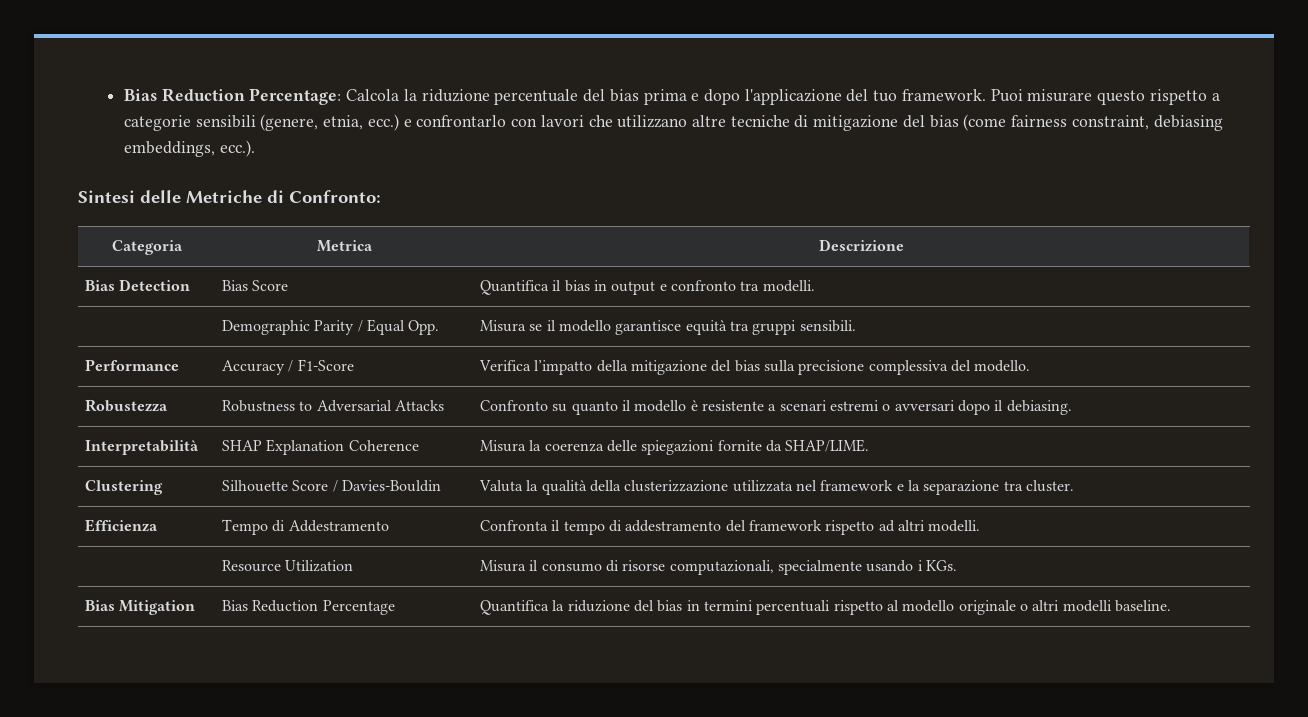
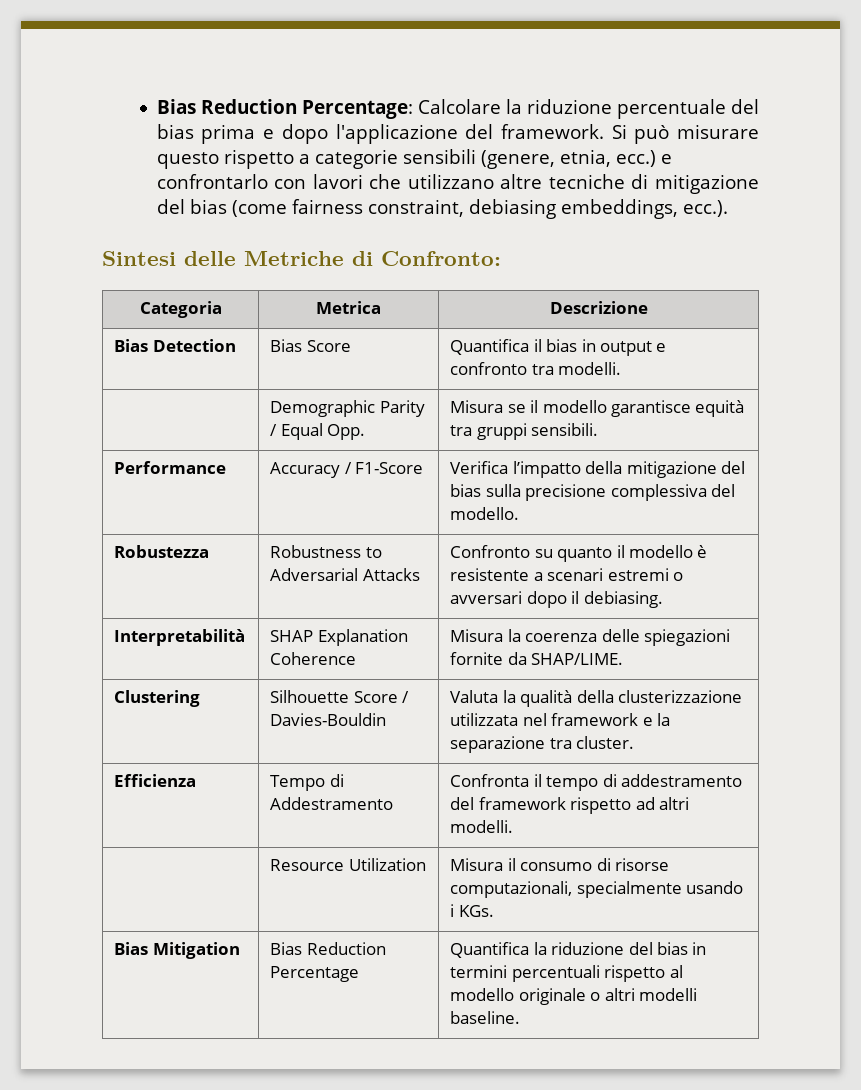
- Bias Reduction Percentage: Calcola la riduzione percentuale del bias prima e dopo l'applicazione del tuo framework. Puoi misurare questo rispetto a categorie sensibili (genere, etnia, ecc.) e confrontarlo con lavori che utilizzano altre tecniche di mitigazione del bias (come fairness constraint, debiasing embeddings, ecc.).
+ Bias Reduction Percentage: Calcolare la riduzione percentuale del bias prima e dopo l'applicazione del framework. Si può misurare questo rispetto a categorie sensibili (genere, etnia, ecc.) e confrontarlo con lavori che utilizzano altre tecniche di mitigazione del bias (come fairness constraint, debiasing embeddings, ecc.).

